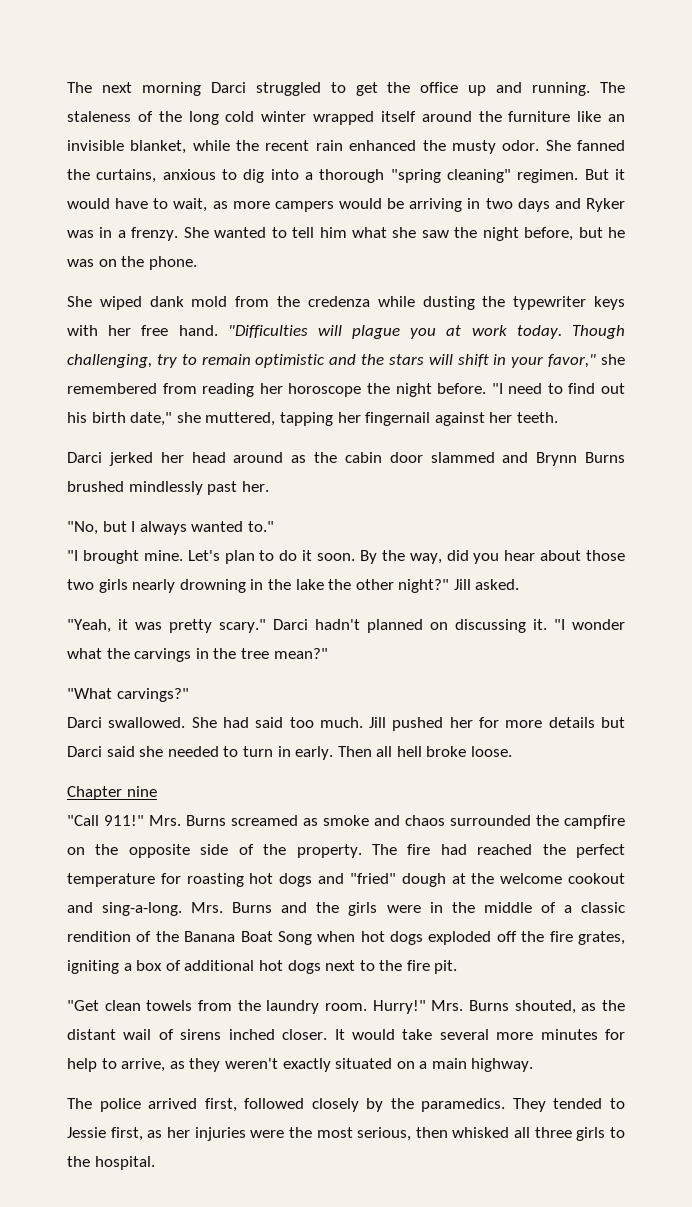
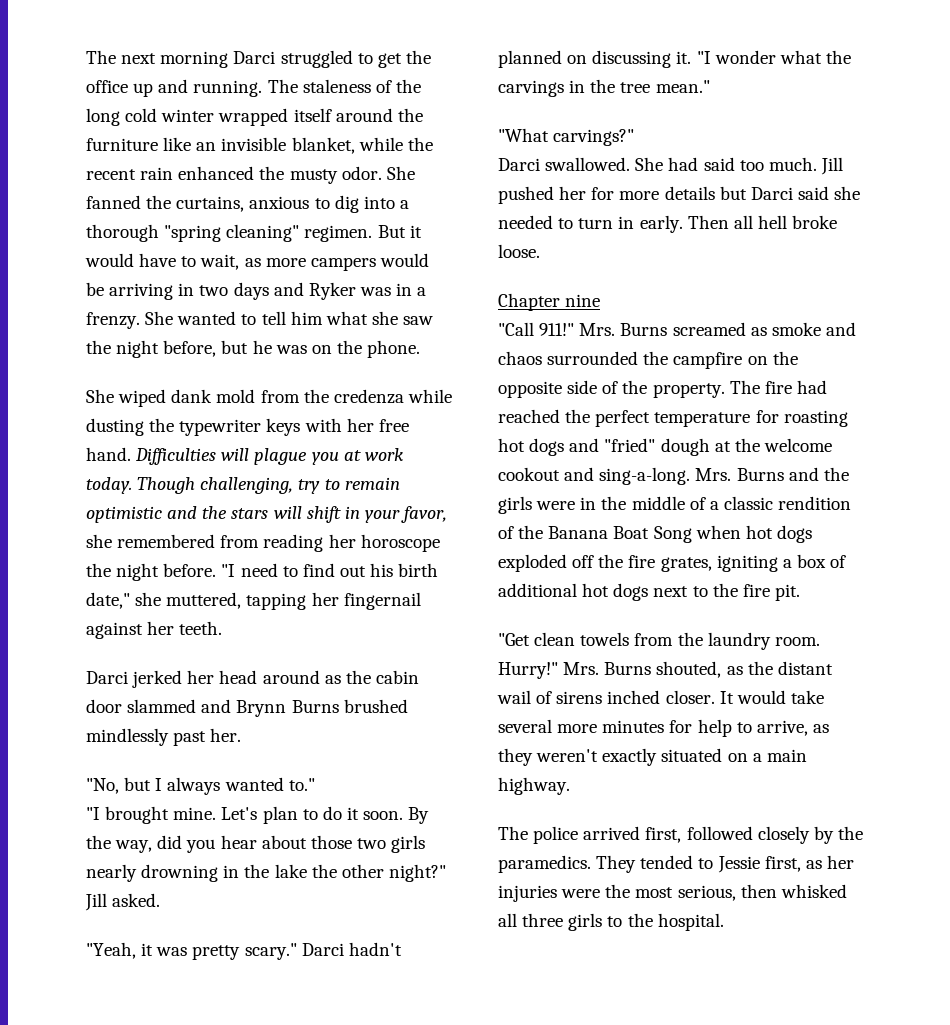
- "Difficulties will plague you at work today.
+ Difficulties will plague you at work today.
- Though challenging, try to remain optimistic and the stars will shift in your favor," she remembered from reading her horoscope the night before.
+ Though challenging, try to remain optimistic and the stars will shift in your favor, she remembered from reading her horoscope the night before.
- "I wonder what the carvings in the tree mean?"
+ "I wonder what the carvings in the tree mean."

